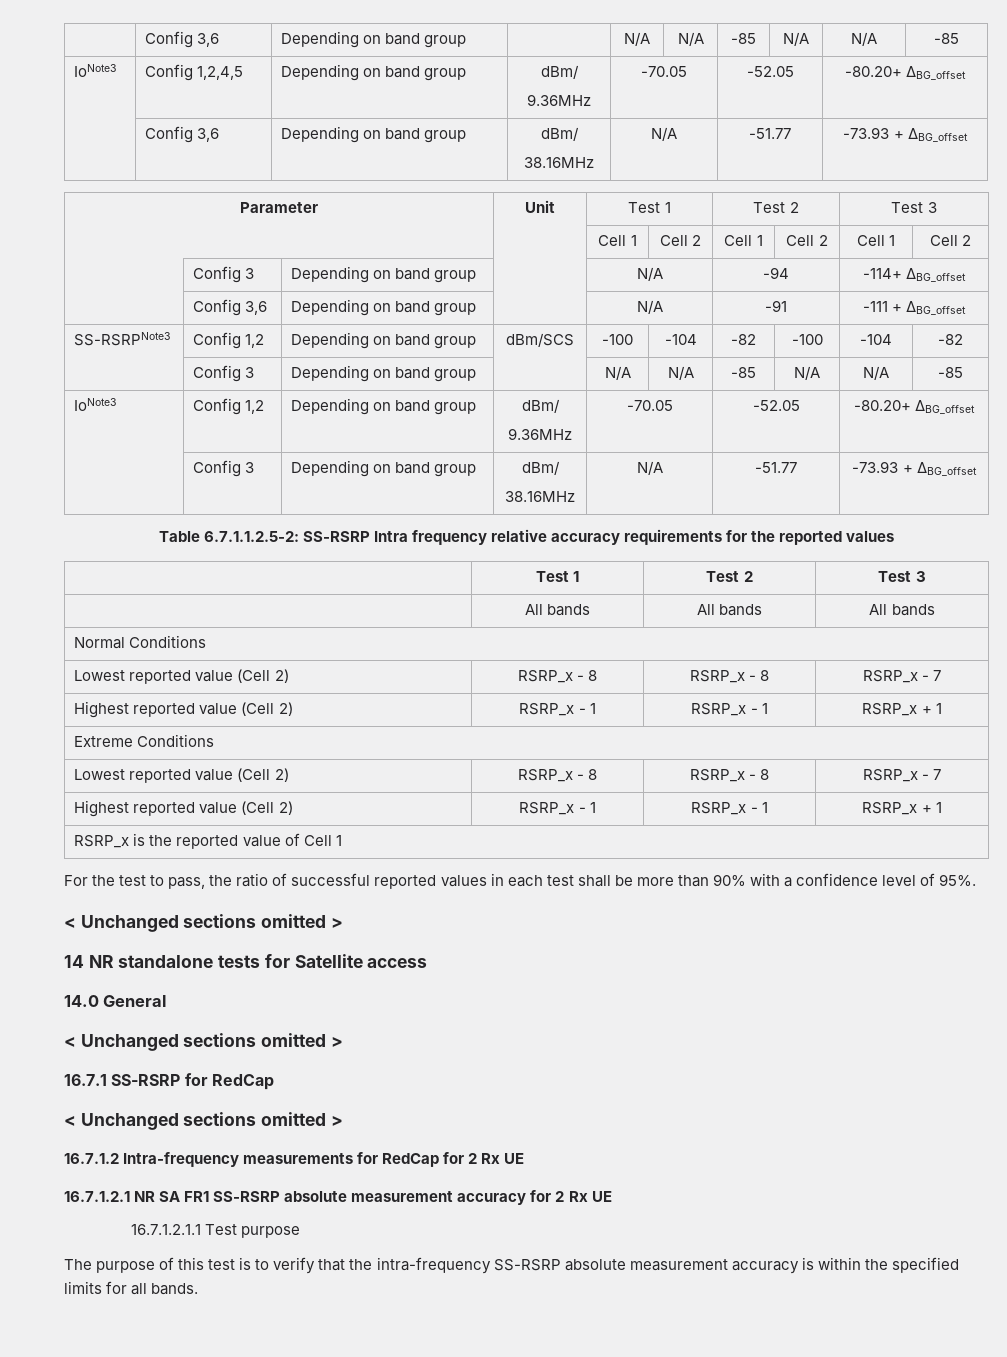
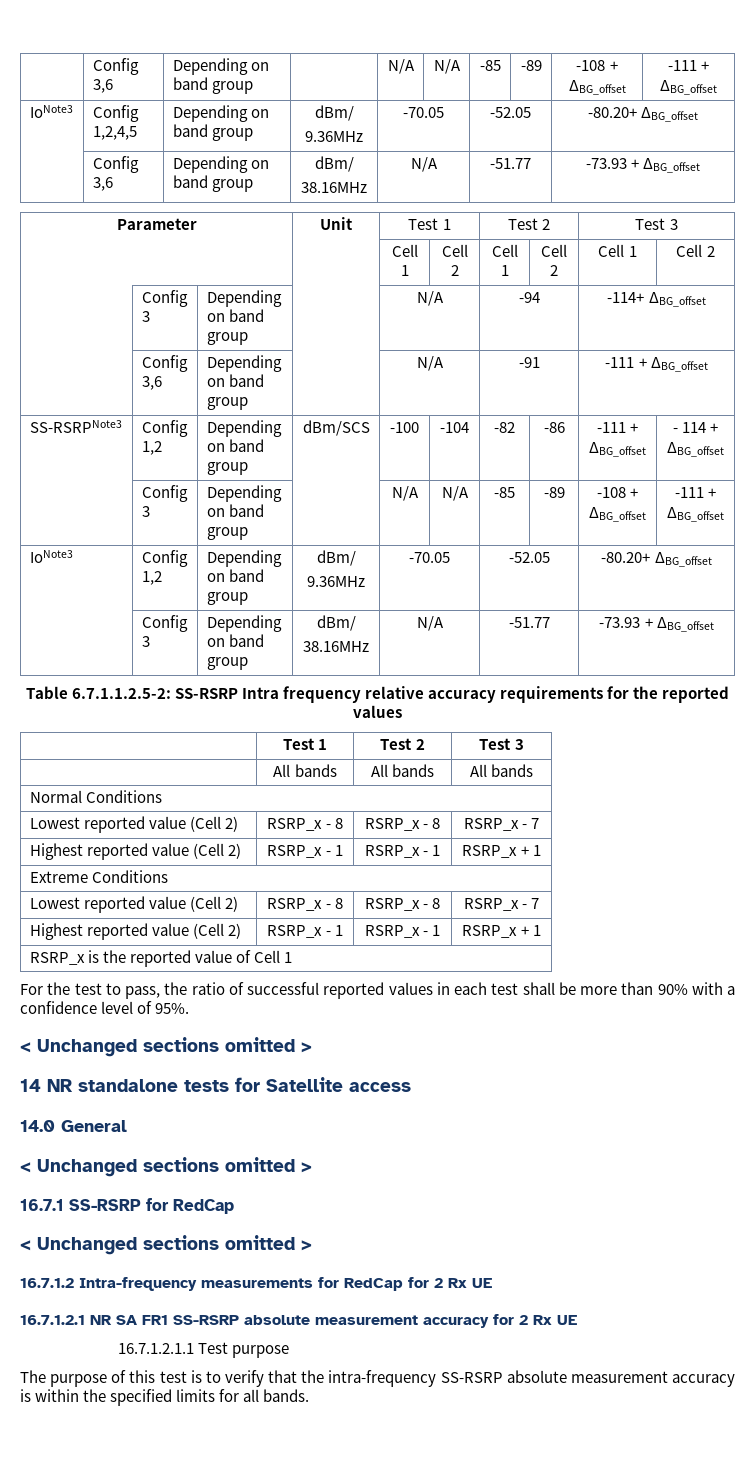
- | Config 3,6 | Depending on band group | | N/A | N/A | -85 | N/A | N/A | -85
+ | Config 3,6 | Depending on band group | | N/A | N/A | -85 | -89 | -108 + ΔBG_offset | -111 + ΔBG_offset
- SS-RSRPNote3 | Config 1,2 | Depending on band group | dBm/SCS | -100 | -104 | -82 | -100 | -104 | -82
+ SS-RSRPNote3 | Config 1,2 | Depending on band group | dBm/SCS | -100 | -104 | -82 | -86 | -111 + ΔBG_offset | - 114 + ΔBG_offset
- | Config 3 | Depending on band group | | N/A | N/A | -85 | N/A | N/A | -85
+ | Config 3 | Depending on band group | | N/A | N/A | -85 | -89 | -108 + ΔBG_offset | -111 + ΔBG_offset

